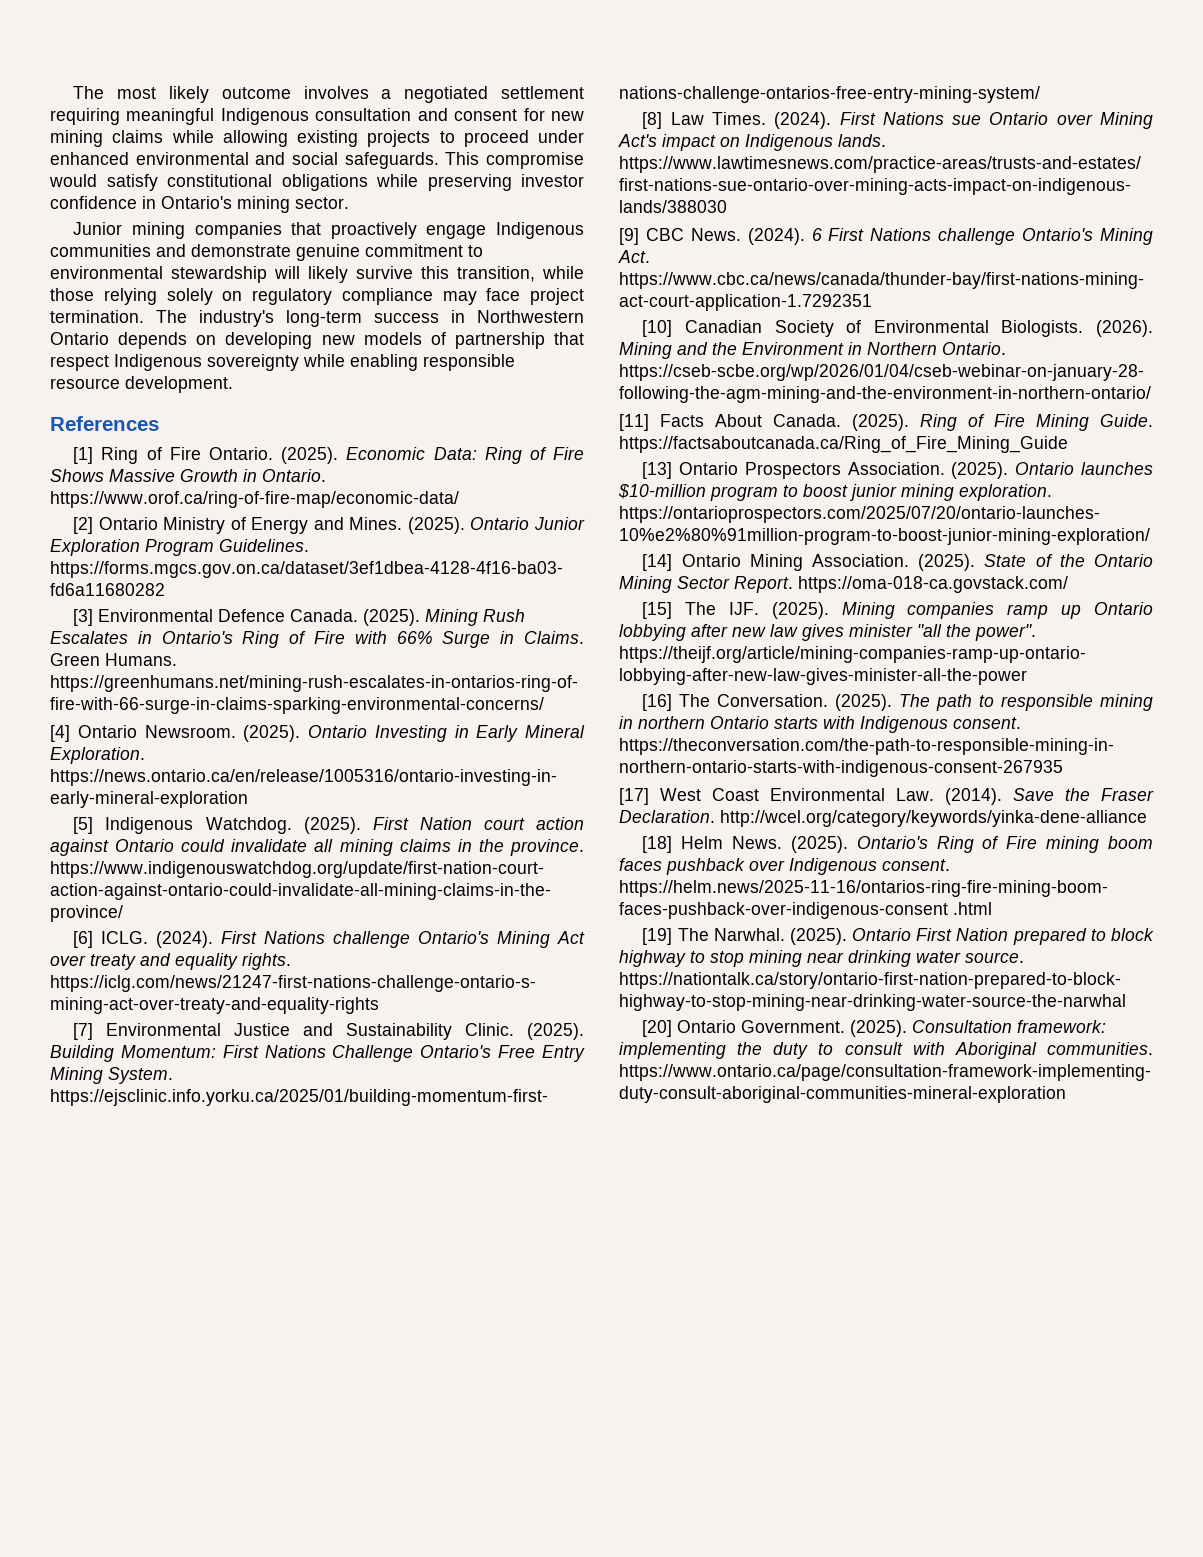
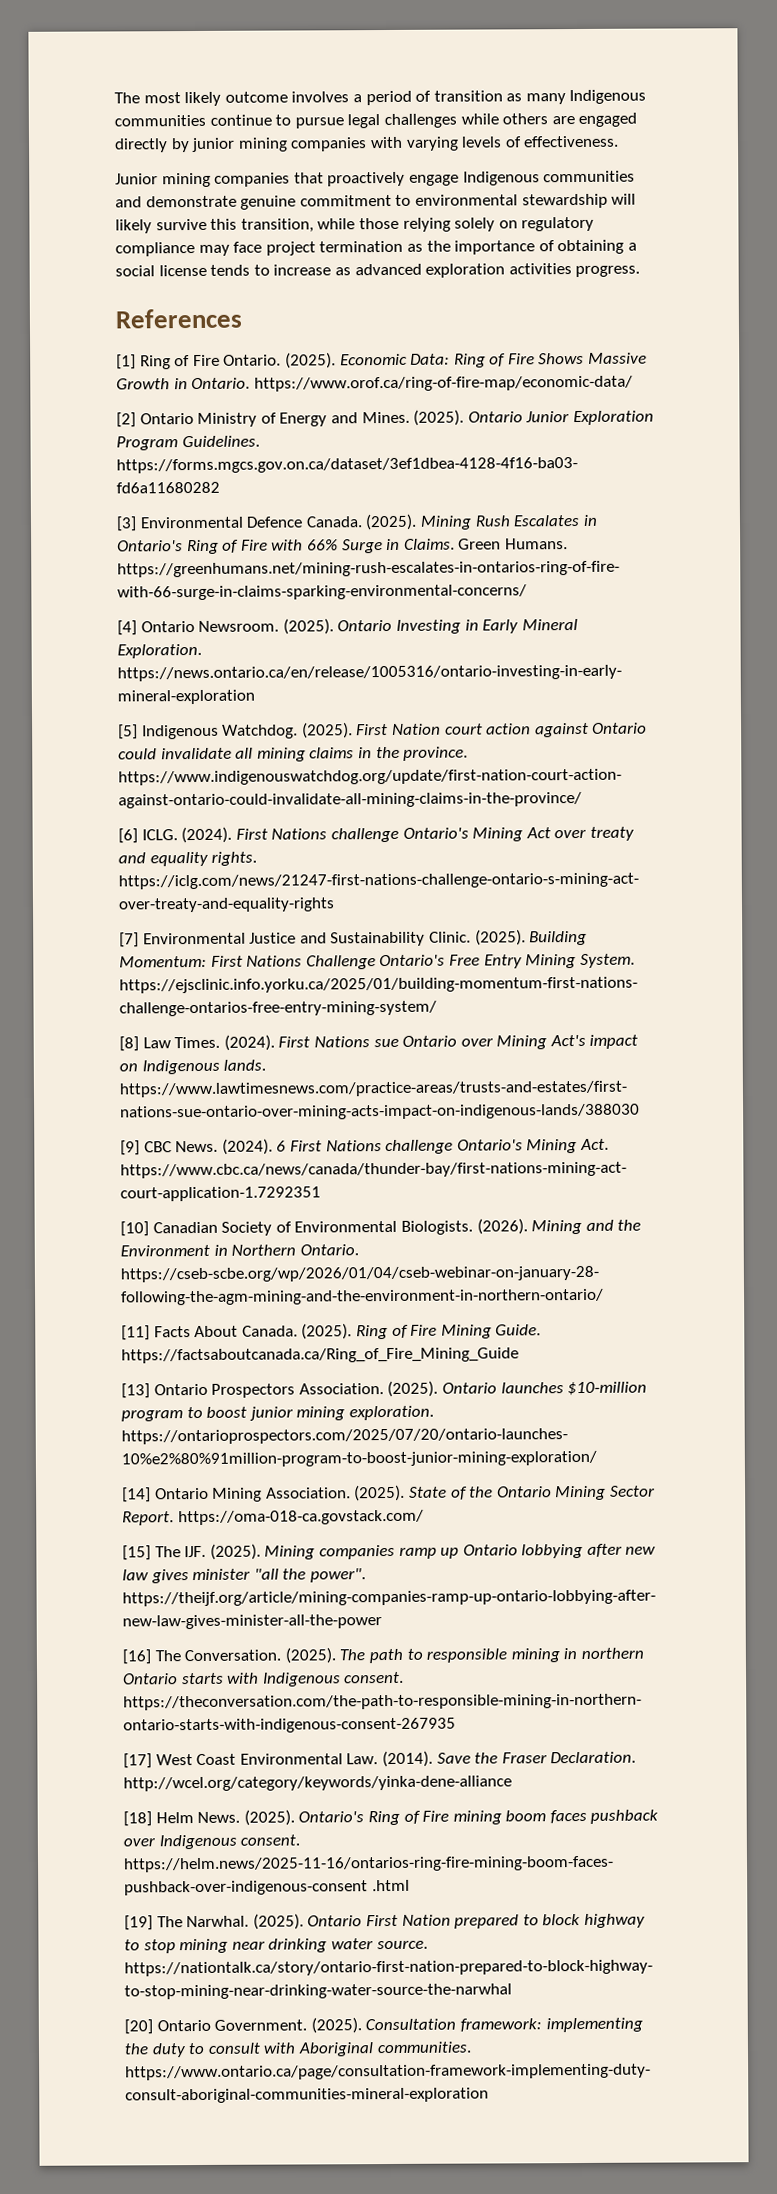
- The most likely outcome involves a negotiated settlement requiring meaningful Indigenous consultation and consent for new mining claims while allowing existing projects to proceed under enhanced environmental and social safeguards. This compromise would satisfy constitutional obligations while preserving investor confidence in Ontario's mining sector.
+ The most likely outcome involves a period of transition as many Indigenous communities continue to pursue legal challenges while others are engaged directly by junior mining companies with varying levels of effectiveness.
- Junior mining companies that proactively engage Indigenous communities and demonstrate genuine commitment to environmental stewardship will likely survive this transition, while those relying solely on regulatory compliance may face project termination. The industry's long-term success in Northwestern Ontario depends on developing new models of partnership that respect Indigenous sovereignty while enabling responsible resource development.
+ Junior mining companies that proactively engage Indigenous communities and demonstrate genuine commitment to environmental stewardship will likely survive this transition, while those relying solely on regulatory compliance may face project termination as the importance of obtaining a social license tends to increase as advanced exploration activities progress.

